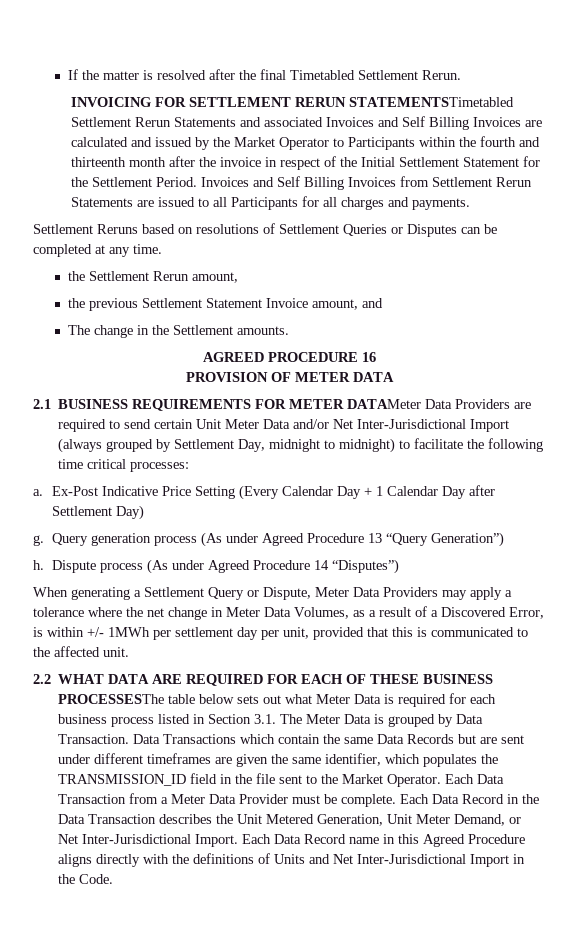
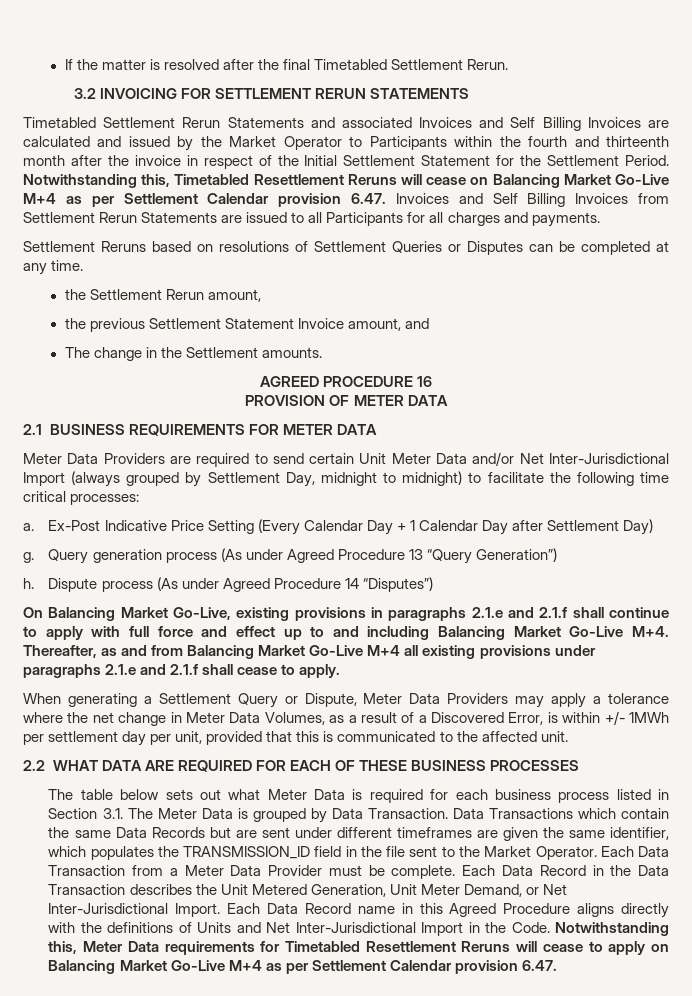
- INVOICING FOR SETTLEMENT RERUN STATEMENTSTimetabled Settlement Rerun Statements and associated Invoices and Self Billing Invoices are calculated and issued by the Market Operator to Participants within the fourth and thirteenth month after the invoice in respect of the Initial Settlement Statement for the Settlement Period.
+ 3.2 INVOICING FOR SETTLEMENT RERUN STATEMENTS
+ Timetabled Settlement Rerun Statements and associated Invoices and Self Billing Invoices are calculated and issued by the Market Operator to Participants within the fourth and thirteenth month after the invoice in respect of the Initial Settlement Statement for the Settlement Period.
- Invoices and Self Billing Invoices from Settlement Rerun Statements are issued to all Participants for all charges and payments.
+ Notwithstanding this, Timetabled Resettlement Reruns will cease on Balancing Market Go-Live M+4 as per Settlement Calendar provision 6.47. Invoices and Self Billing Invoices from Settlement Rerun Statements are issued to all Participants for all charges and payments.
- 2.1 BUSINESS REQUIREMENTS FOR METER DATAMeter Data Providers are required to send certain Unit Meter Data and/or Net Inter-Jurisdictional Import (always grouped by Settlement Day, midnight to midnight) to facilitate the following time critical processes:
+ 2.1 BUSINESS REQUIREMENTS FOR METER DATA
+ Meter Data Providers are required to send certain Unit Meter Data and/or Net Inter-Jurisdictional Import (always grouped by Settlement Day, midnight to midnight) to facilitate the following time critical processes:
+ On Balancing Market Go-Live, existing provisions in paragraphs 2.1.e and 2.1.f shall continue to apply with full force and effect up to and including Balancing Market Go-Live M+4. Thereafter, as and from Balancing Market Go-Live M+4 all existing provisions under paragraphs 2.1.e and 2.1.f shall cease to apply.
- 2.2 WHAT DATA ARE REQUIRED FOR EACH OF THESE BUSINESS PROCESSESThe table below sets out what Meter Data is required for each business process listed in Section 3.1. The Meter Data is grouped by Data Transaction.
+ 2.2 WHAT DATA ARE REQUIRED FOR EACH OF THESE BUSINESS PROCESSES
+ The table below sets out what Meter Data is required for each business process listed in Section 3.1. The Meter Data is grouped by Data Transaction.
+ Notwithstanding this, Meter Data requirements for Timetabled Resettlement Reruns will cease to apply on Balancing Market Go-Live M+4 as per Settlement Calendar provision 6.47.

